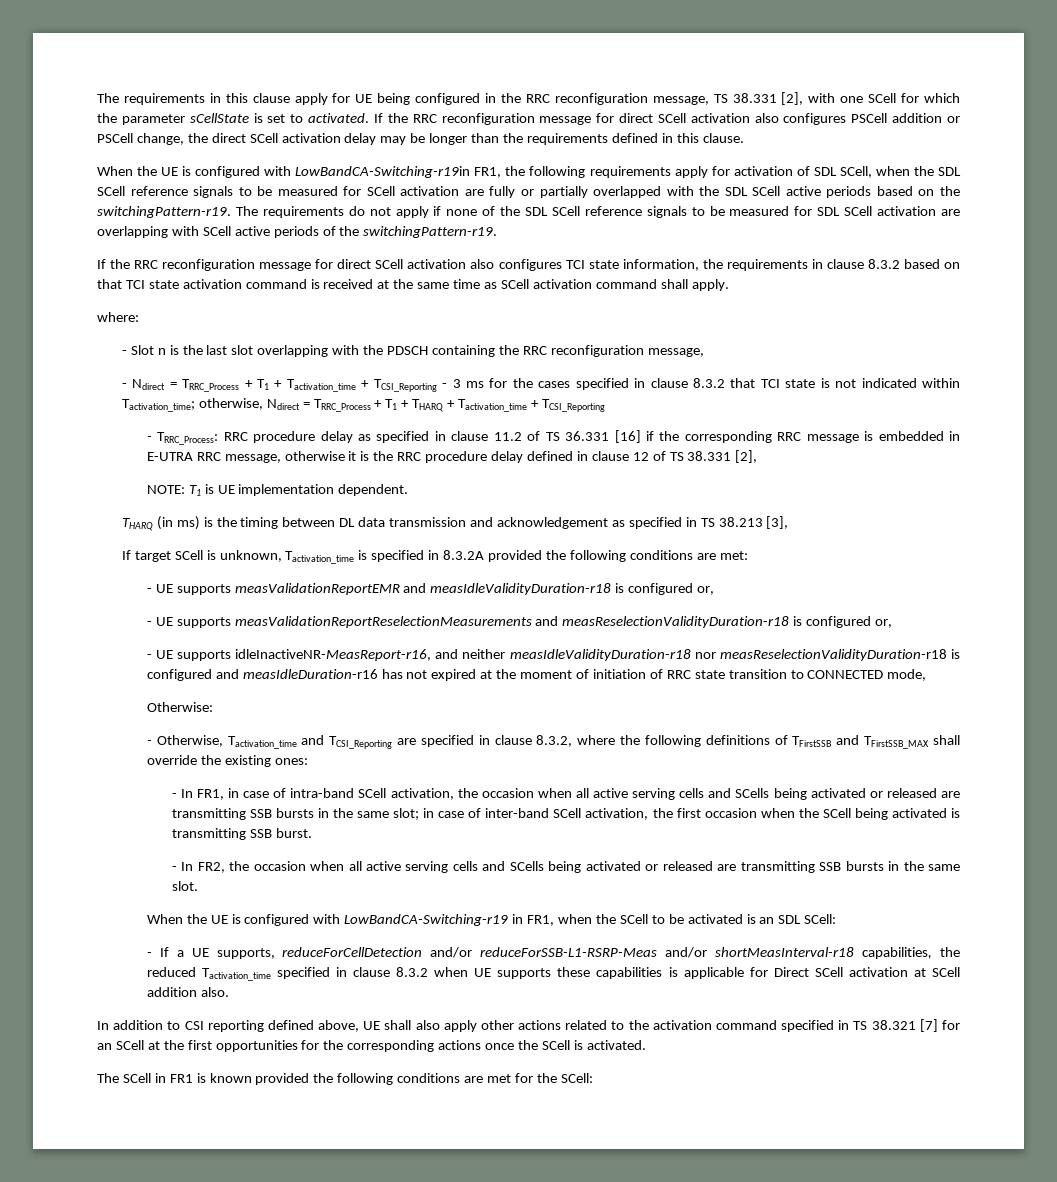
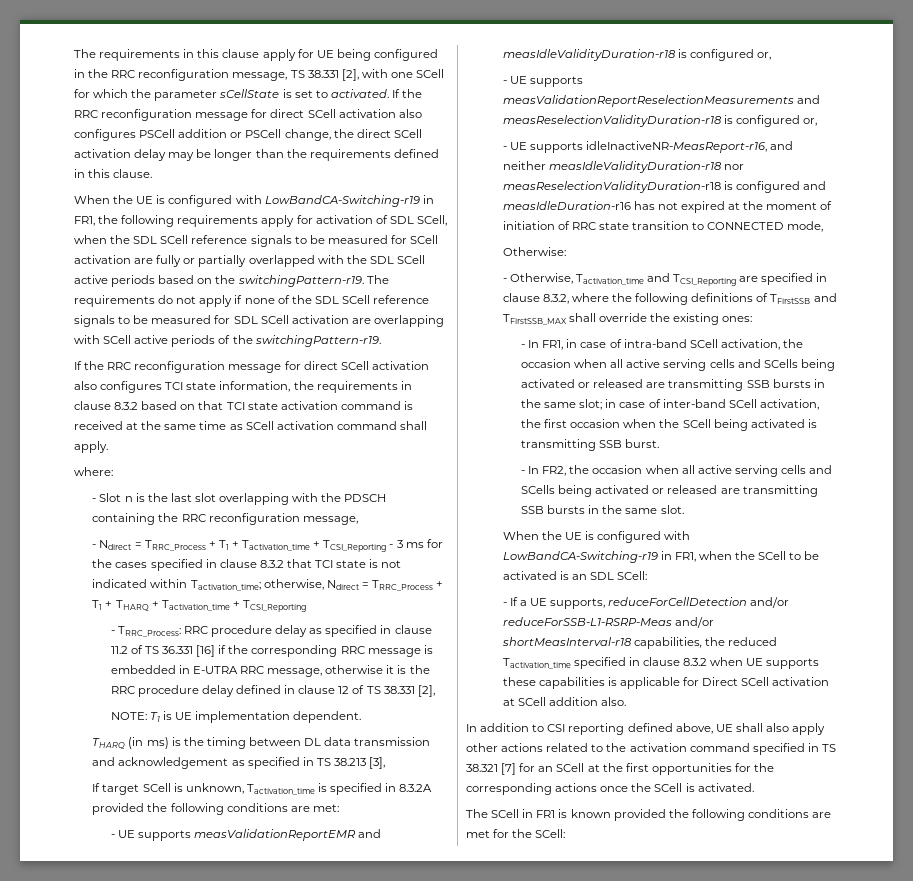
- When the UE is configured with LowBandCA-Switching-r19in FR1, the following requirements apply for activation of SDL SCell, when the SDL SCell reference signals to be measured for SCell activation are fully or partially overlapped with the SDL SCell active periods based on the switchingPattern-r19.
+ When the UE is configured with LowBandCA-Switching-r19 in FR1, the following requirements apply for activation of SDL SCell, when the SDL SCell reference signals to be measured for SCell activation are fully or partially overlapped with the SDL SCell active periods based on the switchingPattern-r19.

